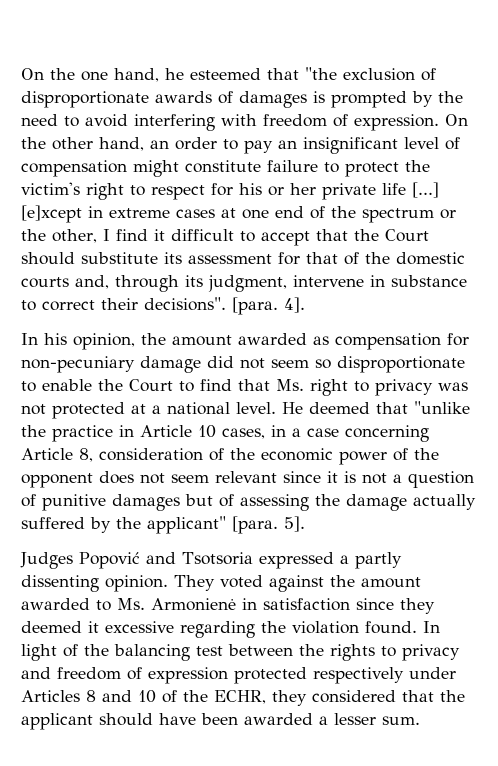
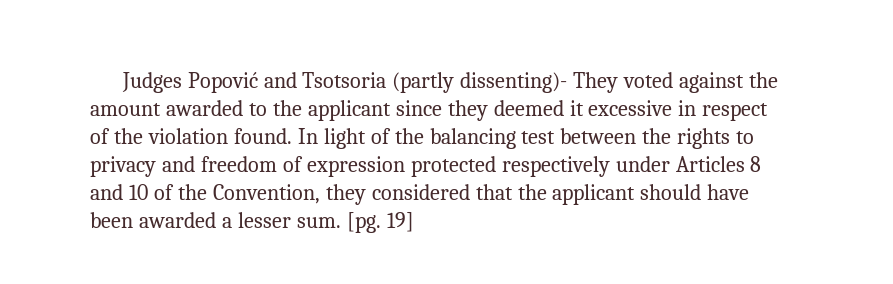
- On the one hand, he esteemed that "the exclusion of disproportionate awards of damages is prompted by the need to avoid interfering with freedom of expression. On the other hand, an order to pay an insignificant level of compensation might constitute failure to protect the victim's right to respect for his or her private life [...] [e]xcept in extreme cases at one end of the spectrum or the other, I find it difficult to accept that the Court should substitute its assessment for that of the domestic courts and, through its judgment, intervene in substance to correct their decisions". [para. 4].
- In his opinion, the amount awarded as compensation for non-pecuniary damage did not seem so disproportionate to enable the Court to find that Ms. right to privacy was not protected at a national level. He deemed that "unlike the practice in Article 10 cases, in a case concerning Article 8, consideration of the economic power of the opponent does not seem relevant since it is not a question of punitive damages but of assessing the damage actually suffered by the applicant" [para. 5].
- Judges Popović and Tsotsoria expressed a partly dissenting opinion. They voted against the amount awarded to Ms. Armonienė in satisfaction since they deemed it excessive regarding the violation found.
+ Judges Popović and Tsotsoria (partly dissenting)- They voted against the amount awarded to the applicant since they deemed it excessive in respect of the violation found.
- In light of the balancing test between the rights to privacy and freedom of expression protected respectively under Articles 8 and 10 of the ECHR, they considered that the applicant should have been awarded a lesser sum.
+ In light of the balancing test between the rights to privacy and freedom of expression protected respectively under Articles 8 and 10 of the Convention, they considered that the applicant should have been awarded a lesser sum.
+ [pg. 19]

